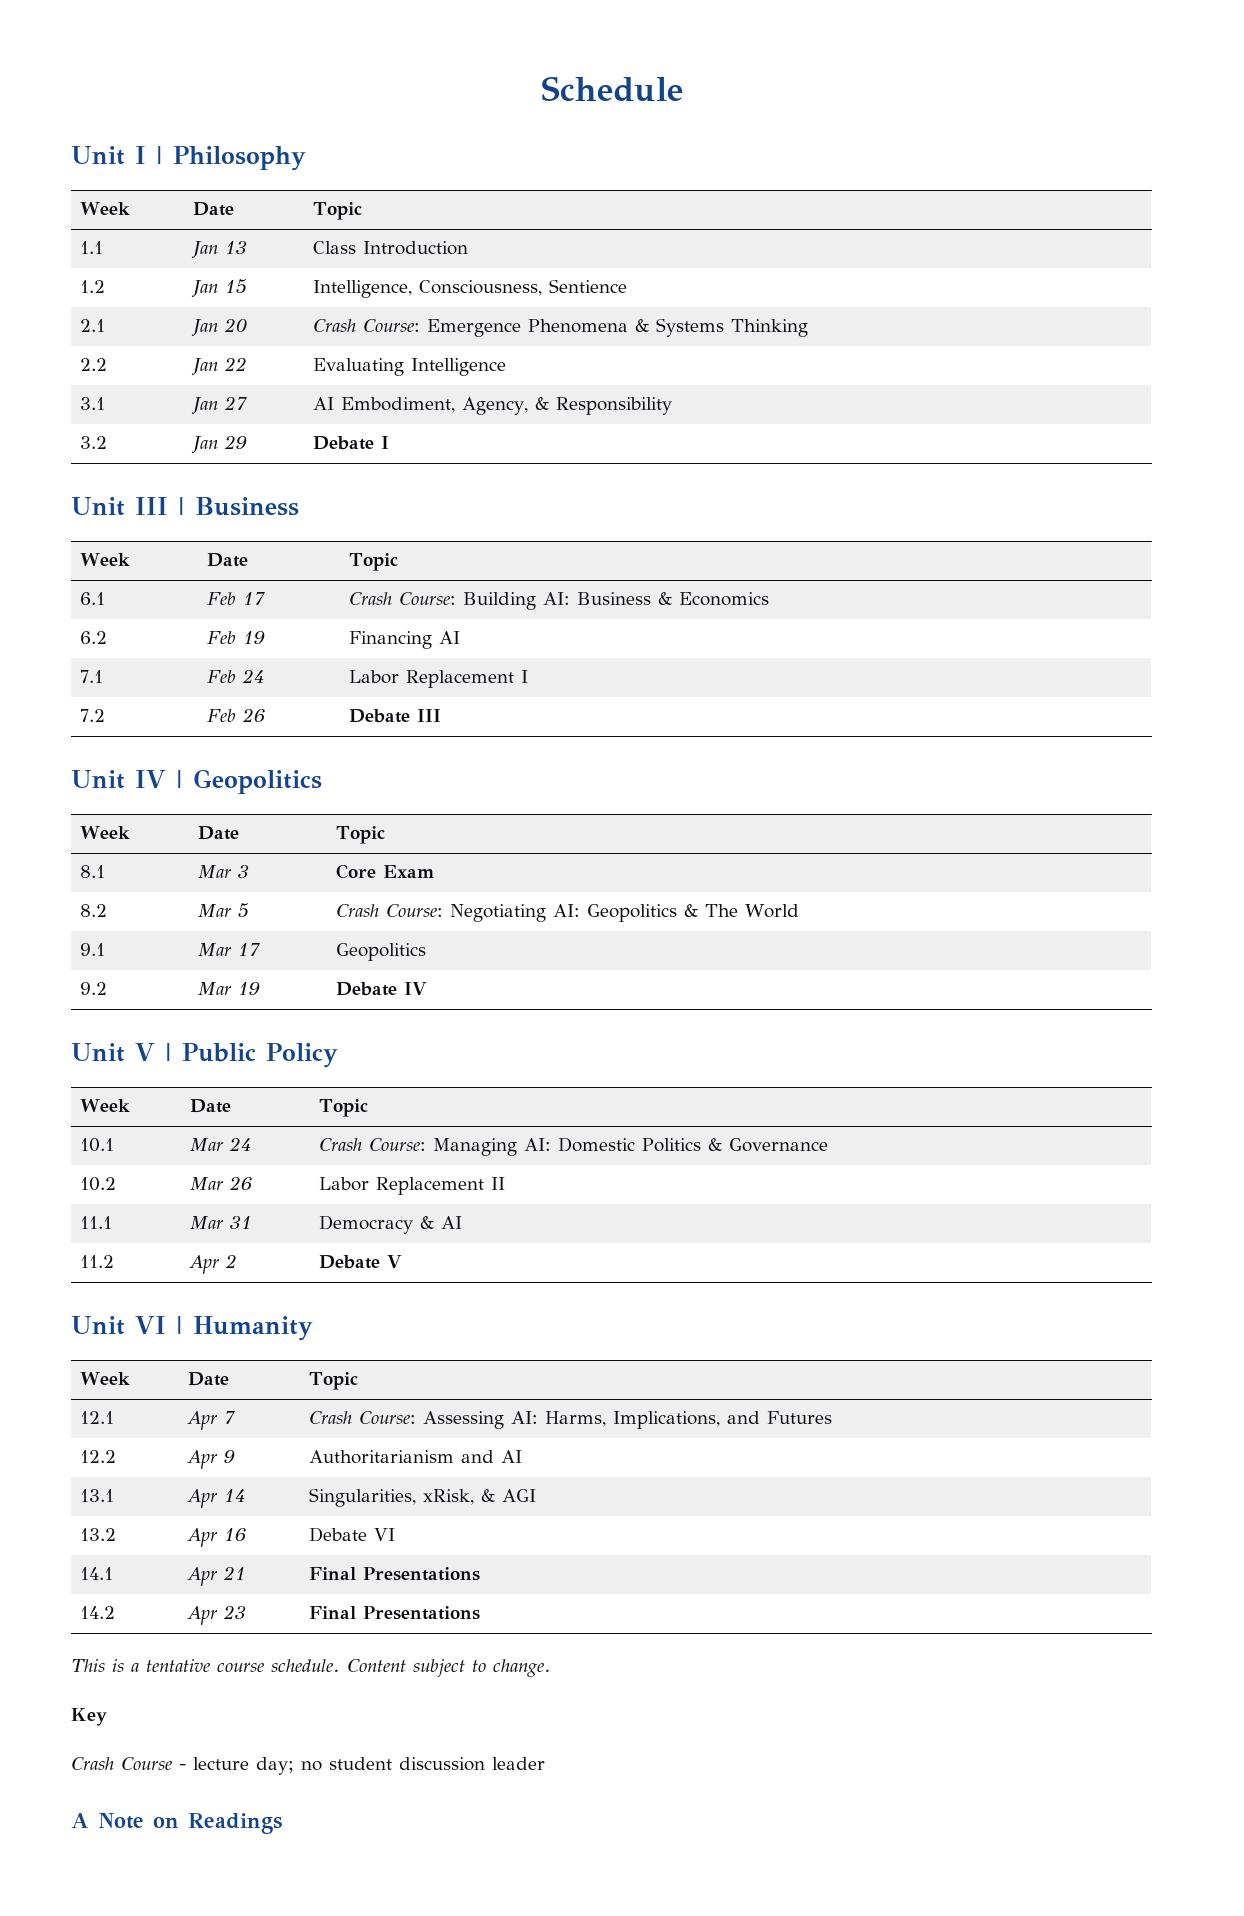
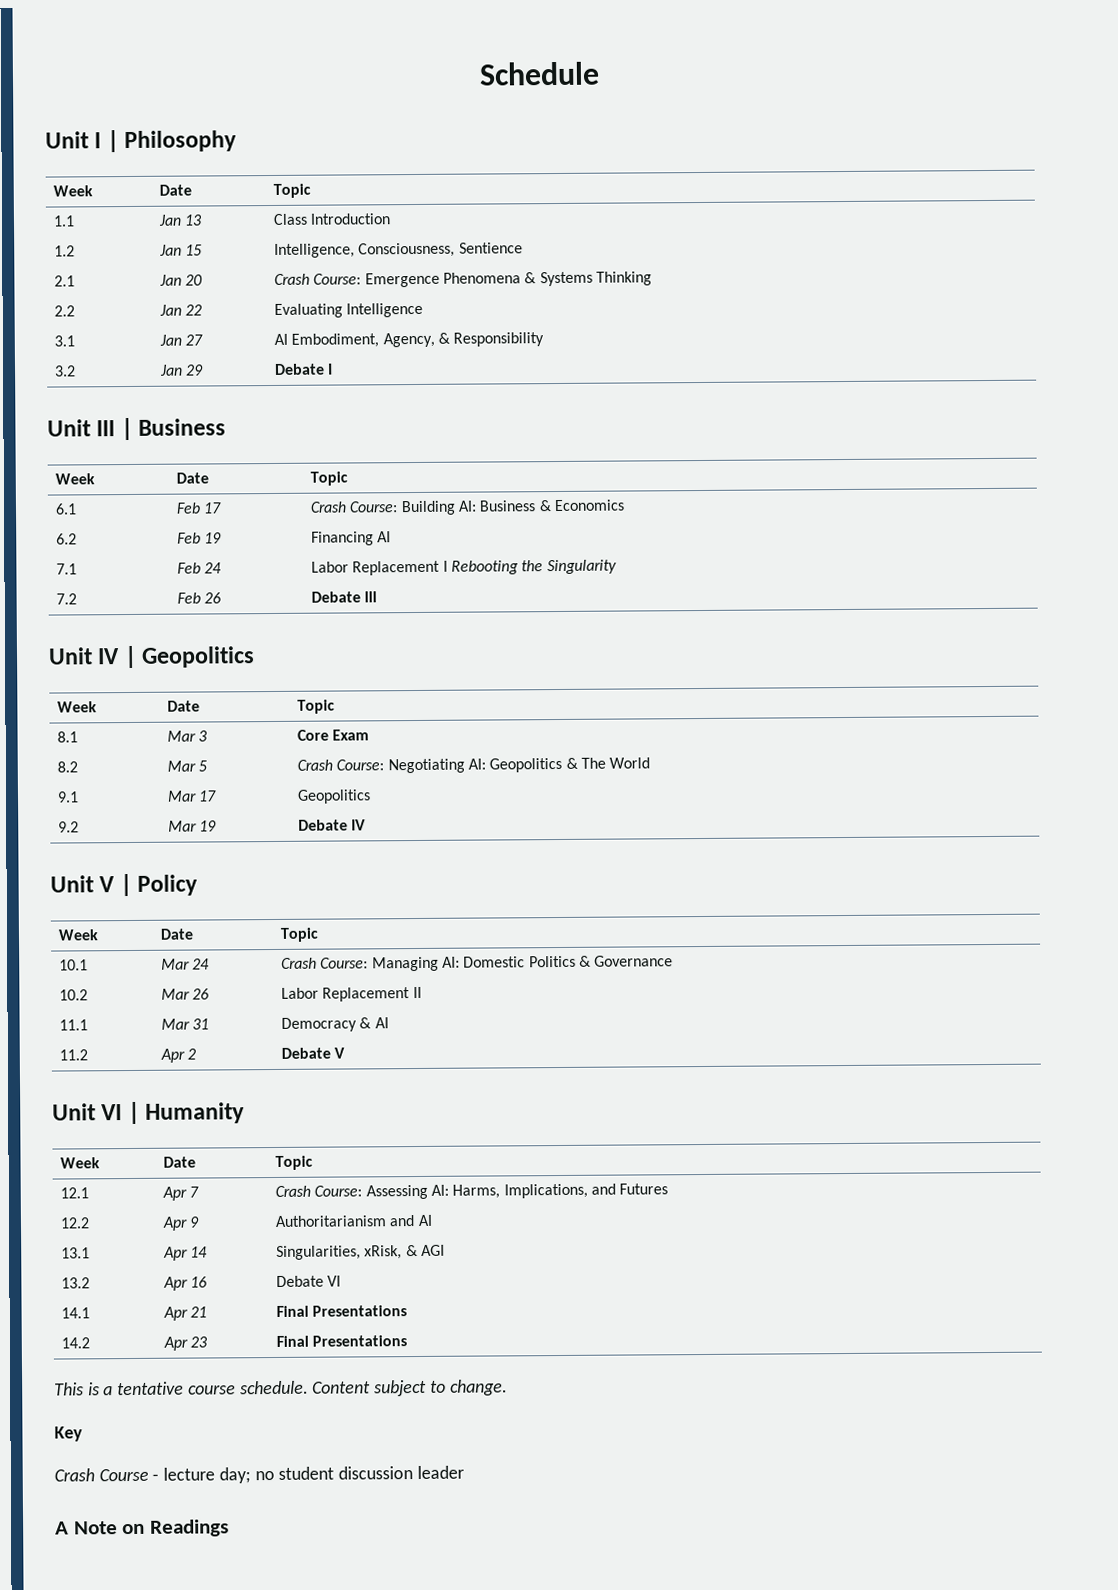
- 7.1 | Feb 24 | Labor Replacement I
+ 7.1 | Feb 24 | Labor Replacement I Rebooting the Singularity
- Unit V | Public Policy
+ Unit V | Policy

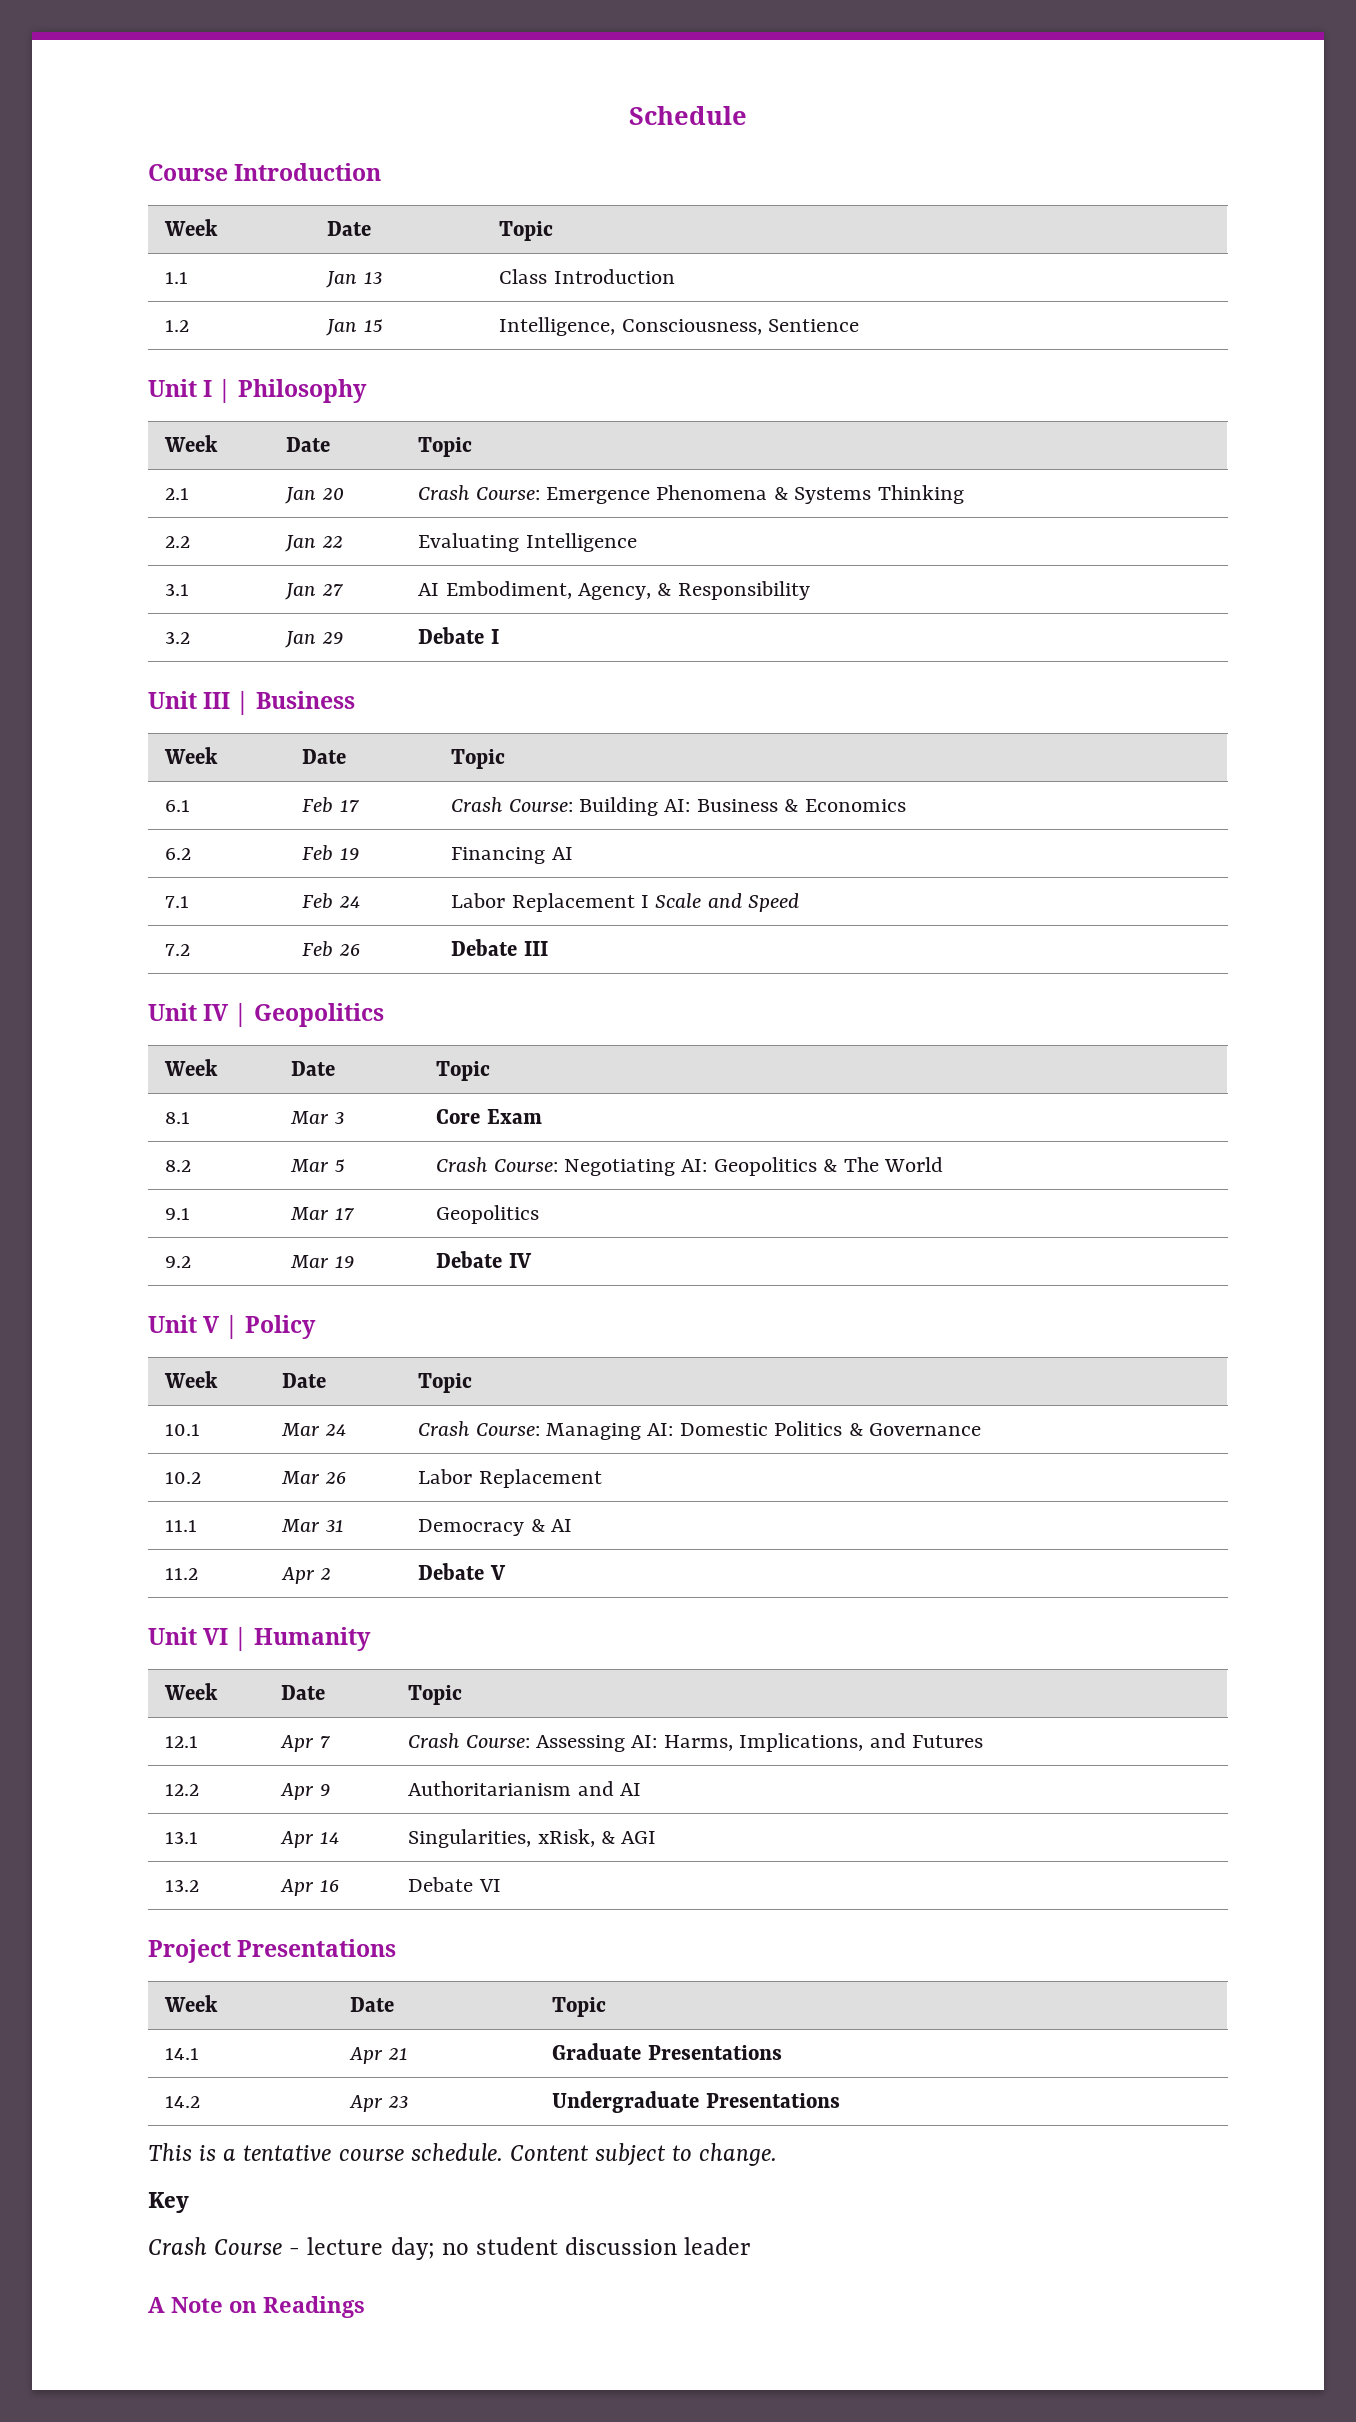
- Unit I | Philosophy
+ Course Introduction
+ Unit I | Philosophy
+ Week | Date | Topic
- 7.1 | Feb 24 | Labor Replacement I Rebooting the Singularity
+ 7.1 | Feb 24 | Labor Replacement I Scale and Speed
- 10.2 | Mar 26 | Labor Replacement II
+ 10.2 | Mar 26 | Labor Replacement
+ Project Presentations
+ Week | Date | Topic
- 14.1 | Apr 21 | Final Presentations
+ 14.1 | Apr 21 | Graduate Presentations
- 14.2 | Apr 23 | Final Presentations
+ 14.2 | Apr 23 | Undergraduate Presentations

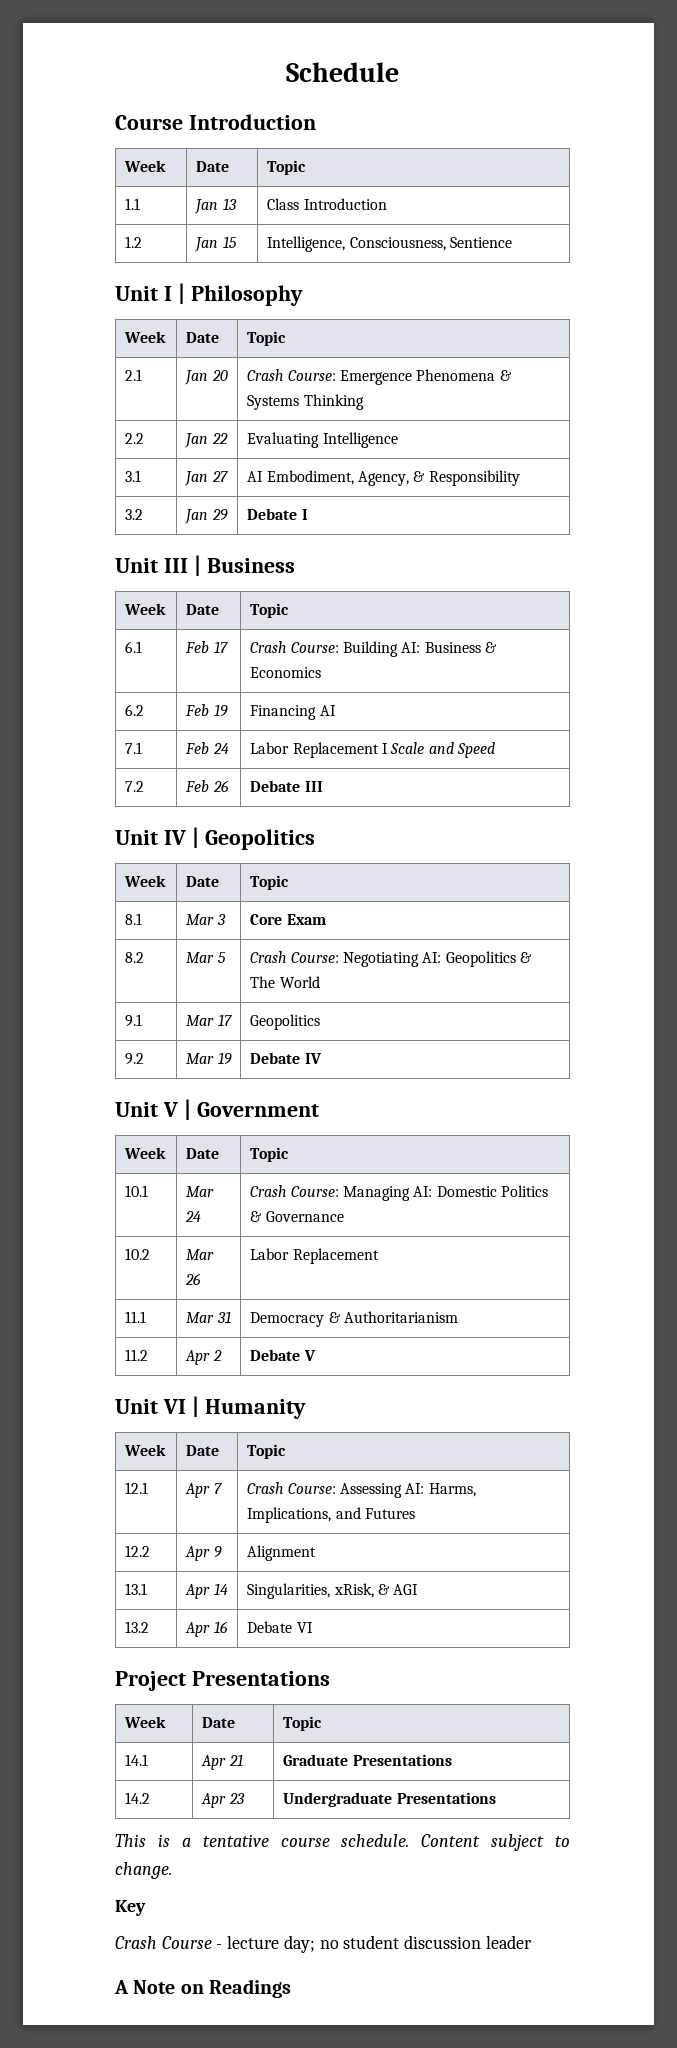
- Unit V | Policy
+ Unit V | Government
- 11.1 | Mar 31 | Democracy & AI
+ 11.1 | Mar 31 | Democracy & Authoritarianism
- 12.2 | Apr 9 | Authoritarianism and AI
+ 12.2 | Apr 9 | Alignment

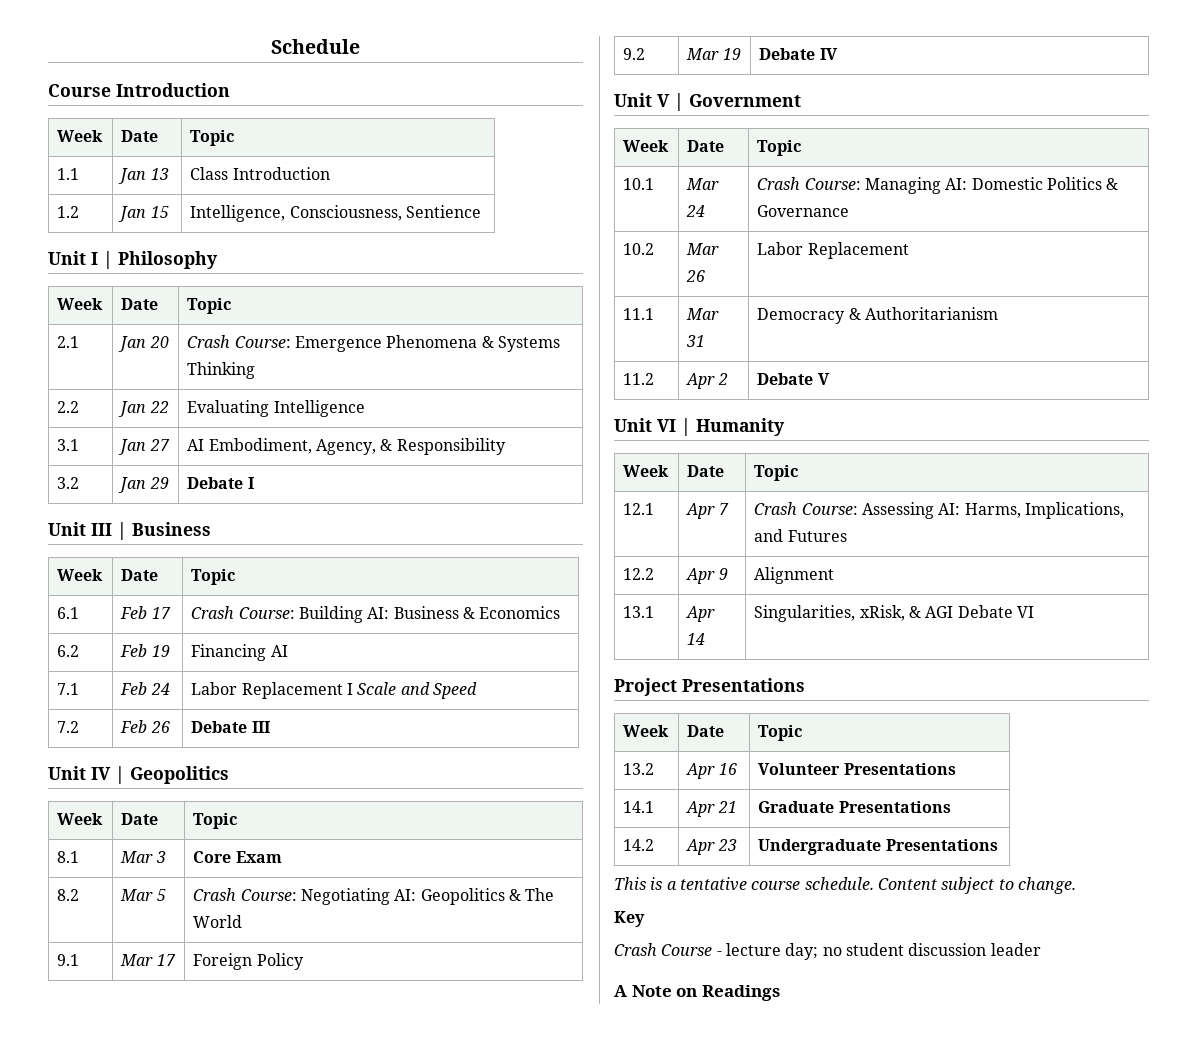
- 9.1 | Mar 17 | Geopolitics
+ 9.1 | Mar 17 | Foreign Policy
- 13.1 | Apr 14 | Singularities, xRisk, & AGI
- 13.2 | Apr 16 | Debate VI
+ 13.1 | Apr 14 | Singularities, xRisk, & AGI Debate VI
+ 13.2 | Apr 16 | Volunteer Presentations

